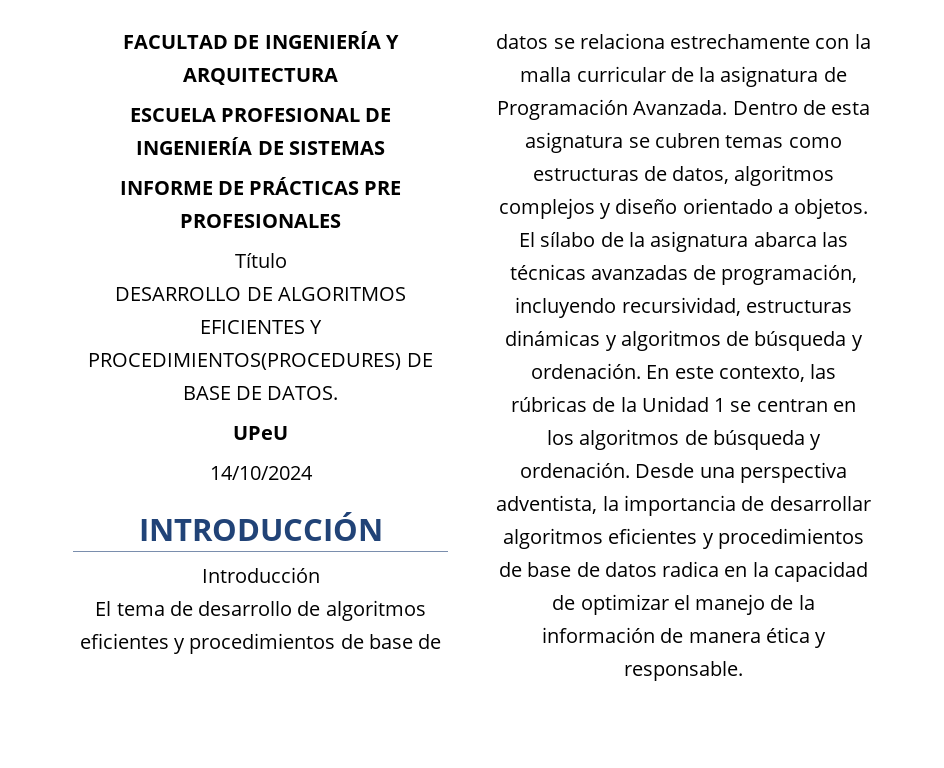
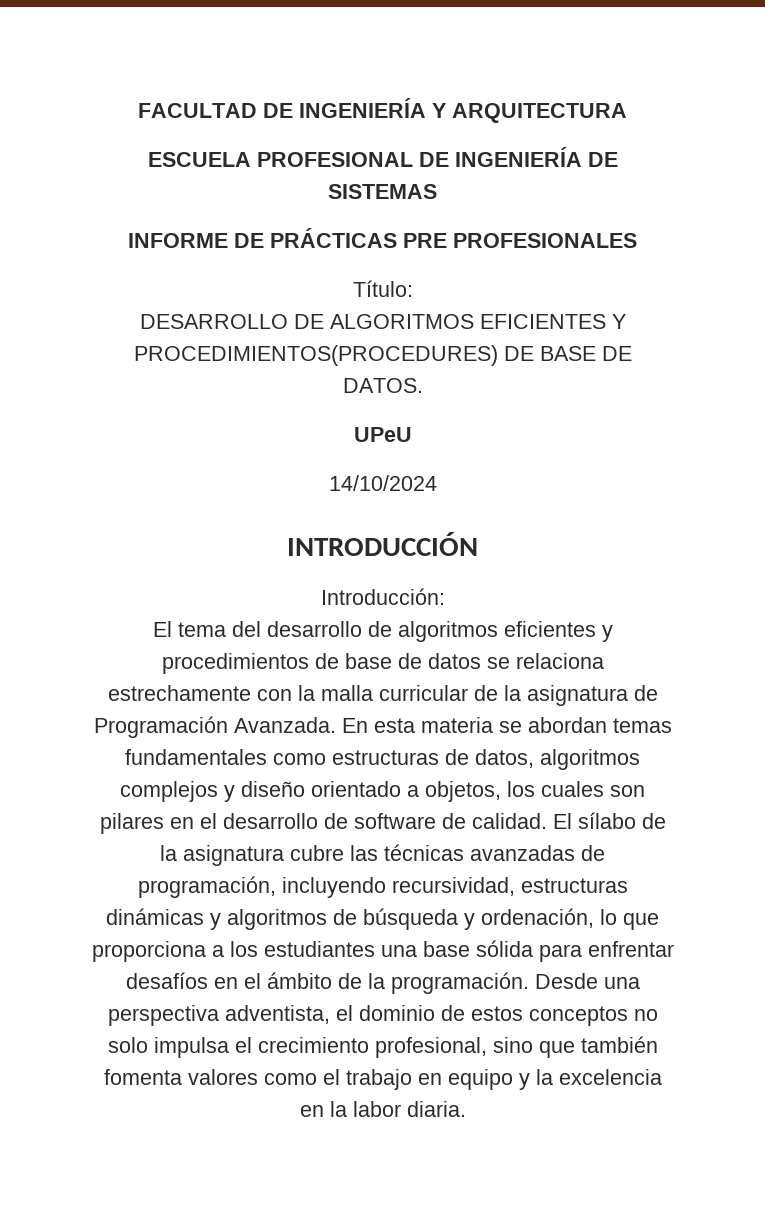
- Título
+ Título:
- Introducción
+ Introducción:
- El tema de desarrollo de algoritmos eficientes y procedimientos de base de datos se relaciona estrechamente con la malla curricular de la asignatura de Programación Avanzada.
+ El tema del desarrollo de algoritmos eficientes y procedimientos de base de datos se relaciona estrechamente con la malla curricular de la asignatura de Programación Avanzada.
- Dentro de esta asignatura se cubren temas como estructuras de datos, algoritmos complejos y diseño orientado a objetos.
+ En esta materia se abordan temas fundamentales como estructuras de datos, algoritmos complejos y diseño orientado a objetos, los cuales son pilares en el desarrollo de software de calidad.
- El sílabo de la asignatura abarca las técnicas avanzadas de programación, incluyendo recursividad, estructuras dinámicas y algoritmos de búsqueda y ordenación. En este contexto, las rúbricas de la Unidad 1 se centran en los algoritmos de búsqueda y ordenación. Desde una perspectiva adventista, la importancia de desarrollar algoritmos eficientes y procedimientos de base de datos radica en la capacidad de optimizar el manejo de la información de manera ética y responsable.
+ El sílabo de la asignatura cubre las técnicas avanzadas de programación, incluyendo recursividad, estructuras dinámicas y algoritmos de búsqueda y ordenación, lo que proporciona a los estudiantes una base sólida para enfrentar desafíos en el ámbito de la programación. Desde una perspectiva adventista, el dominio de estos conceptos no solo impulsa el crecimiento profesional, sino que también fomenta valores como el trabajo en equipo y la excelencia en la labor diaria.

